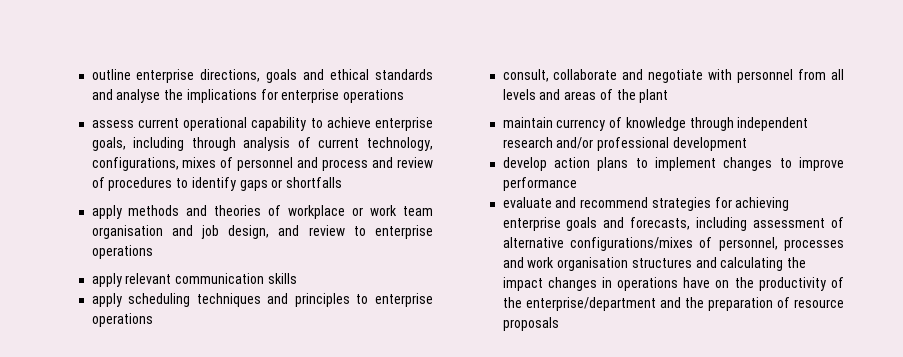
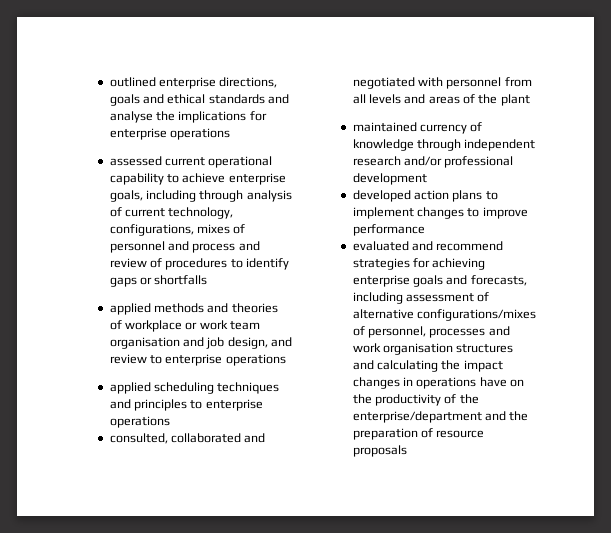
- outline enterprise directions, goals and ethical standards and analyse the implications for enterprise operations
+ outlined enterprise directions, goals and ethical standards and analyse the implications for enterprise operations
- assess current operational capability to achieve enterprise goals, including through analysis of current technology, configurations, mixes of personnel and process and review of procedures to identify gaps or shortfalls
+ assessed current operational capability to achieve enterprise goals, including through analysis of current technology, configurations, mixes of personnel and process and review of procedures to identify gaps or shortfalls
- apply methods and theories of workplace or work team organisation and job design, and review to enterprise operations
+ applied methods and theories of workplace or work team organisation and job design, and review to enterprise operations
- apply relevant communication skills
- apply scheduling techniques and principles to enterprise operations
+ applied scheduling techniques and principles to enterprise operations
- consult, collaborate and negotiate with personnel from all levels and areas of the plant
+ consulted, collaborated and negotiated with personnel from all levels and areas of the plant
- maintain currency of knowledge through independent research and/or professional development
+ maintained currency of knowledge through independent research and/or professional development
- develop action plans to implement changes to improve performance
+ developed action plans to implement changes to improve performance
- evaluate and recommend strategies for achieving enterprise goals and forecasts, including assessment of alternative configurations/mixes of personnel, processes and work organisation structures and calculating the impact changes in operations have on the productivity of the enterprise/department and the preparation of resource proposals
+ evaluated and recommend strategies for achieving enterprise goals and forecasts, including assessment of alternative configurations/mixes of personnel, processes and work organisation structures and calculating the impact changes in operations have on the productivity of the enterprise/department and the preparation of resource proposals

